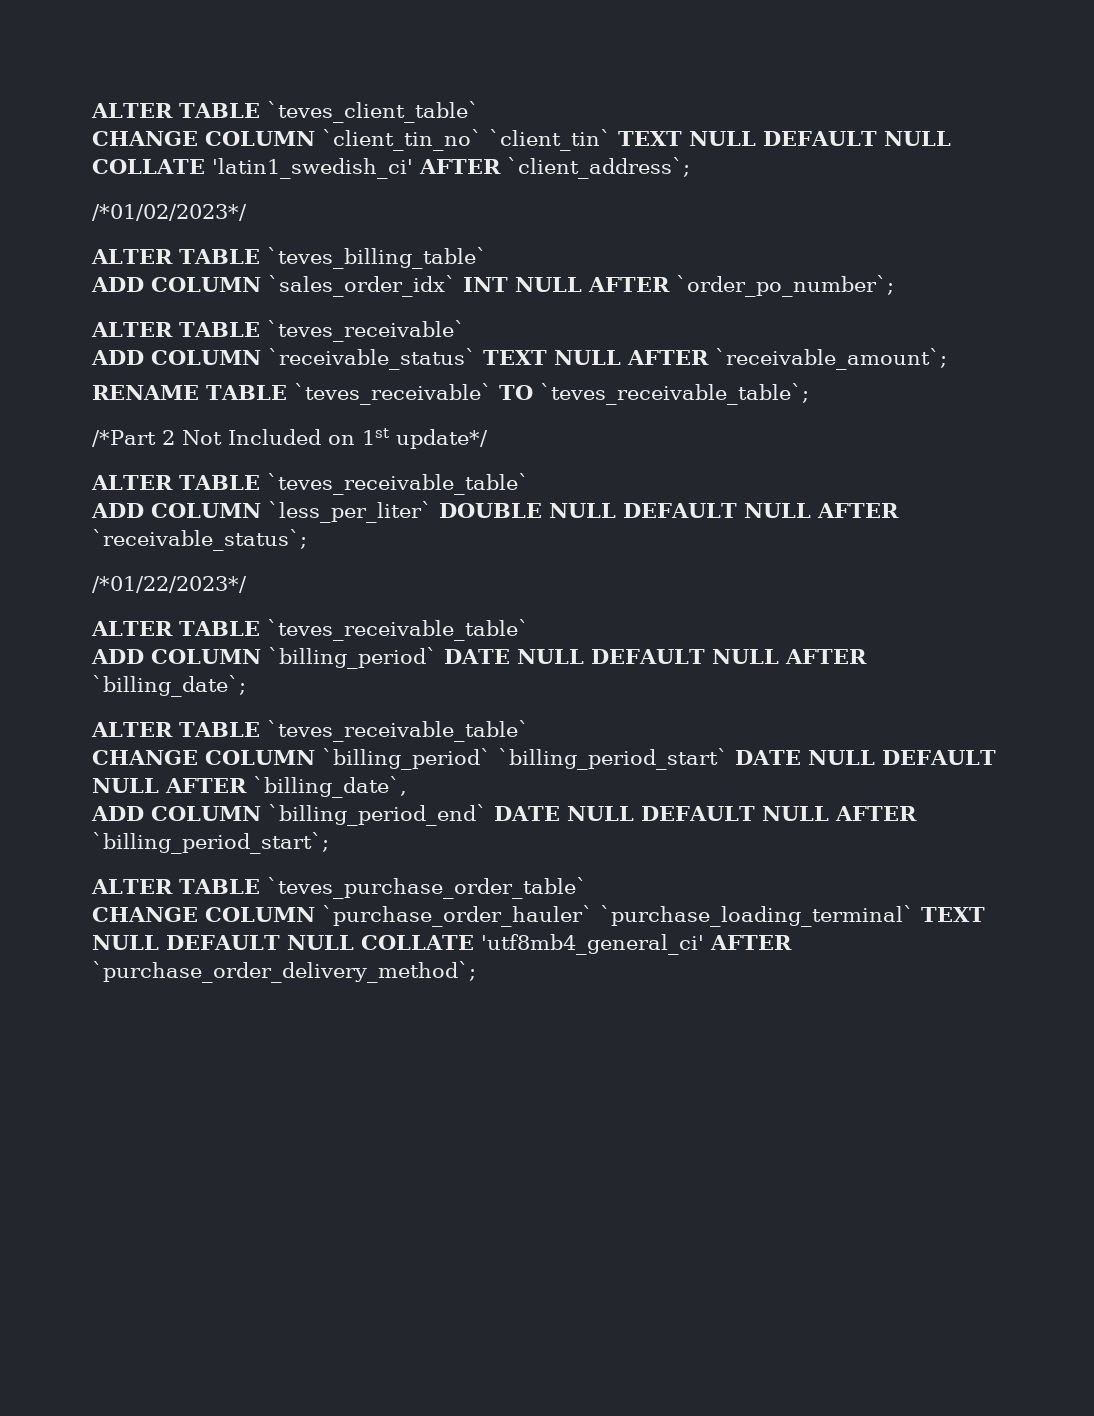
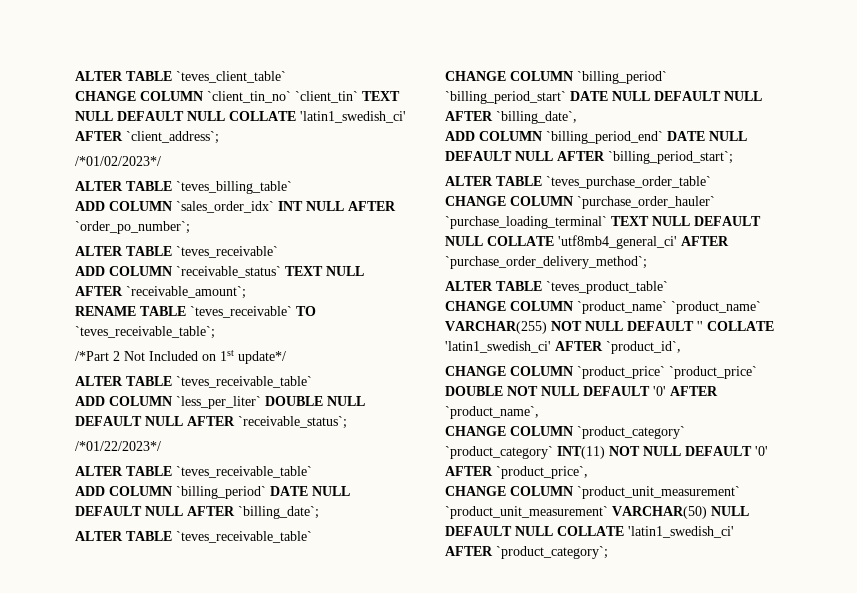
+ ALTER TABLE `teves_product_table`
+ CHANGE COLUMN `product_name` `product_name` VARCHAR(255) NOT NULL DEFAULT '' COLLATE 'latin1_swedish_ci' AFTER `product_id`,
+ CHANGE COLUMN `product_price` `product_price` DOUBLE NOT NULL DEFAULT '0' AFTER `product_name`,
+ CHANGE COLUMN `product_category` `product_category` INT(11) NOT NULL DEFAULT '0' AFTER `product_price`,
+ CHANGE COLUMN `product_unit_measurement` `product_unit_measurement` VARCHAR(50) NULL DEFAULT NULL COLLATE 'latin1_swedish_ci' AFTER `product_category`;

